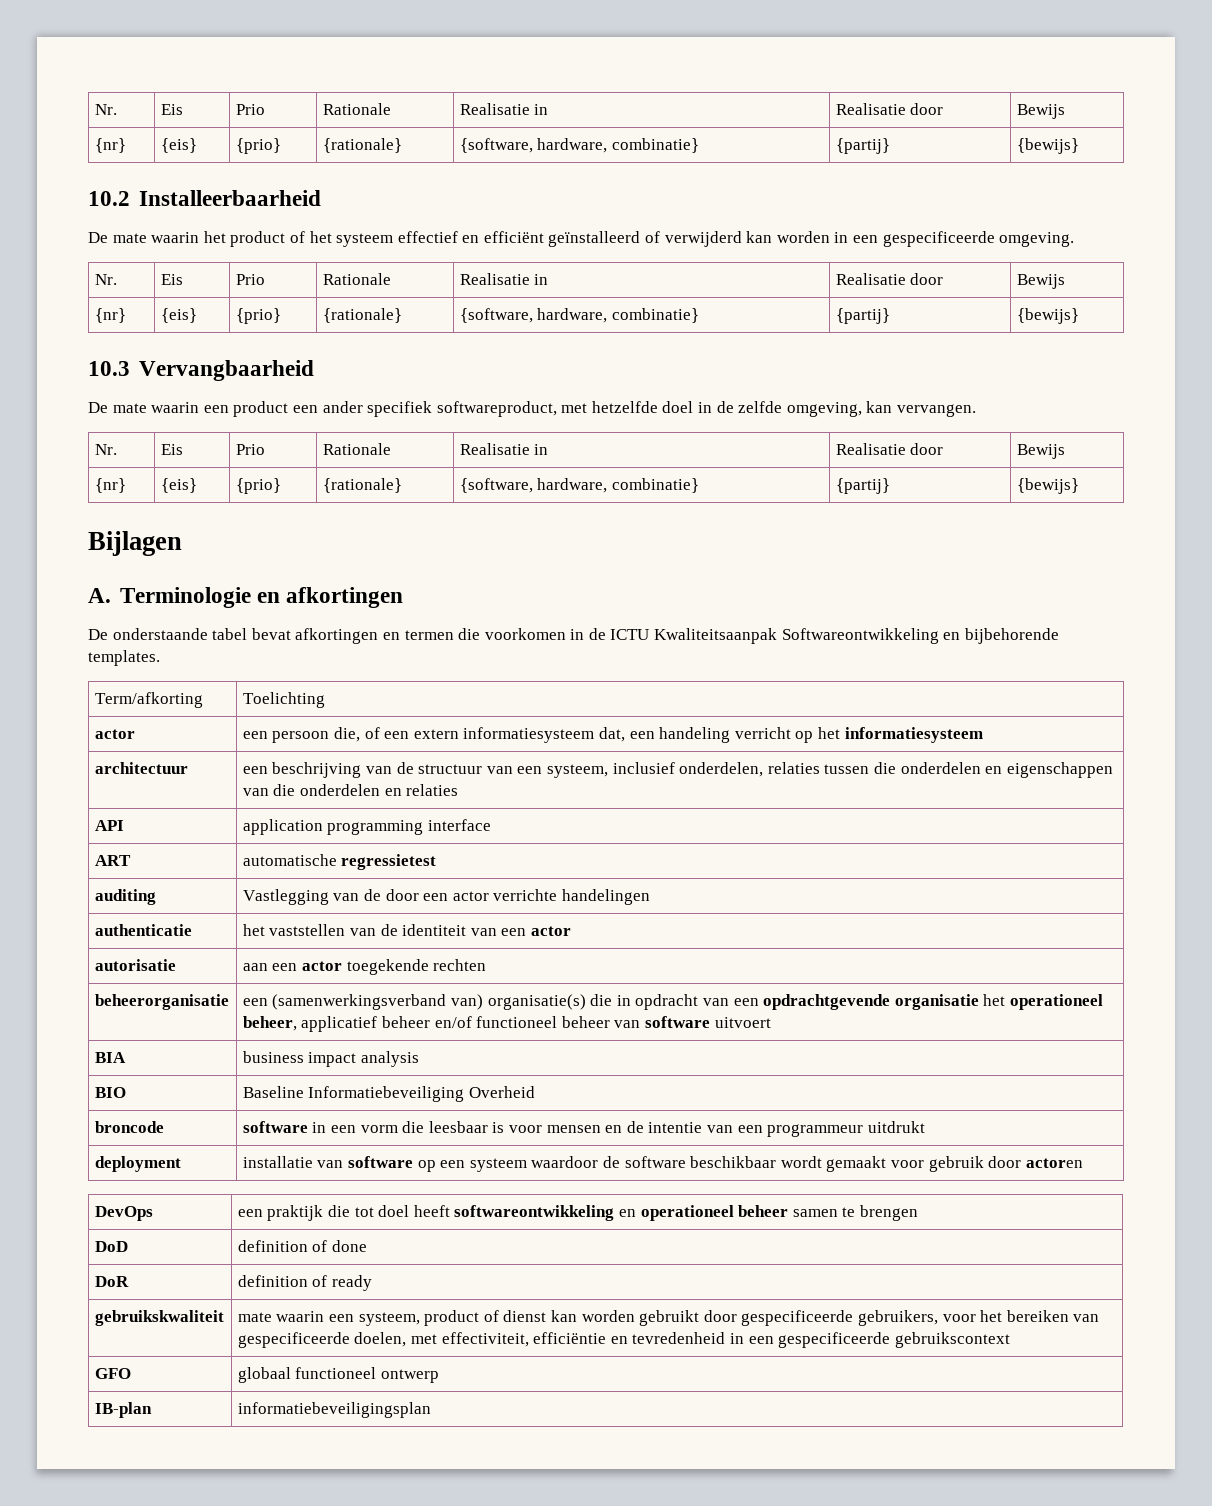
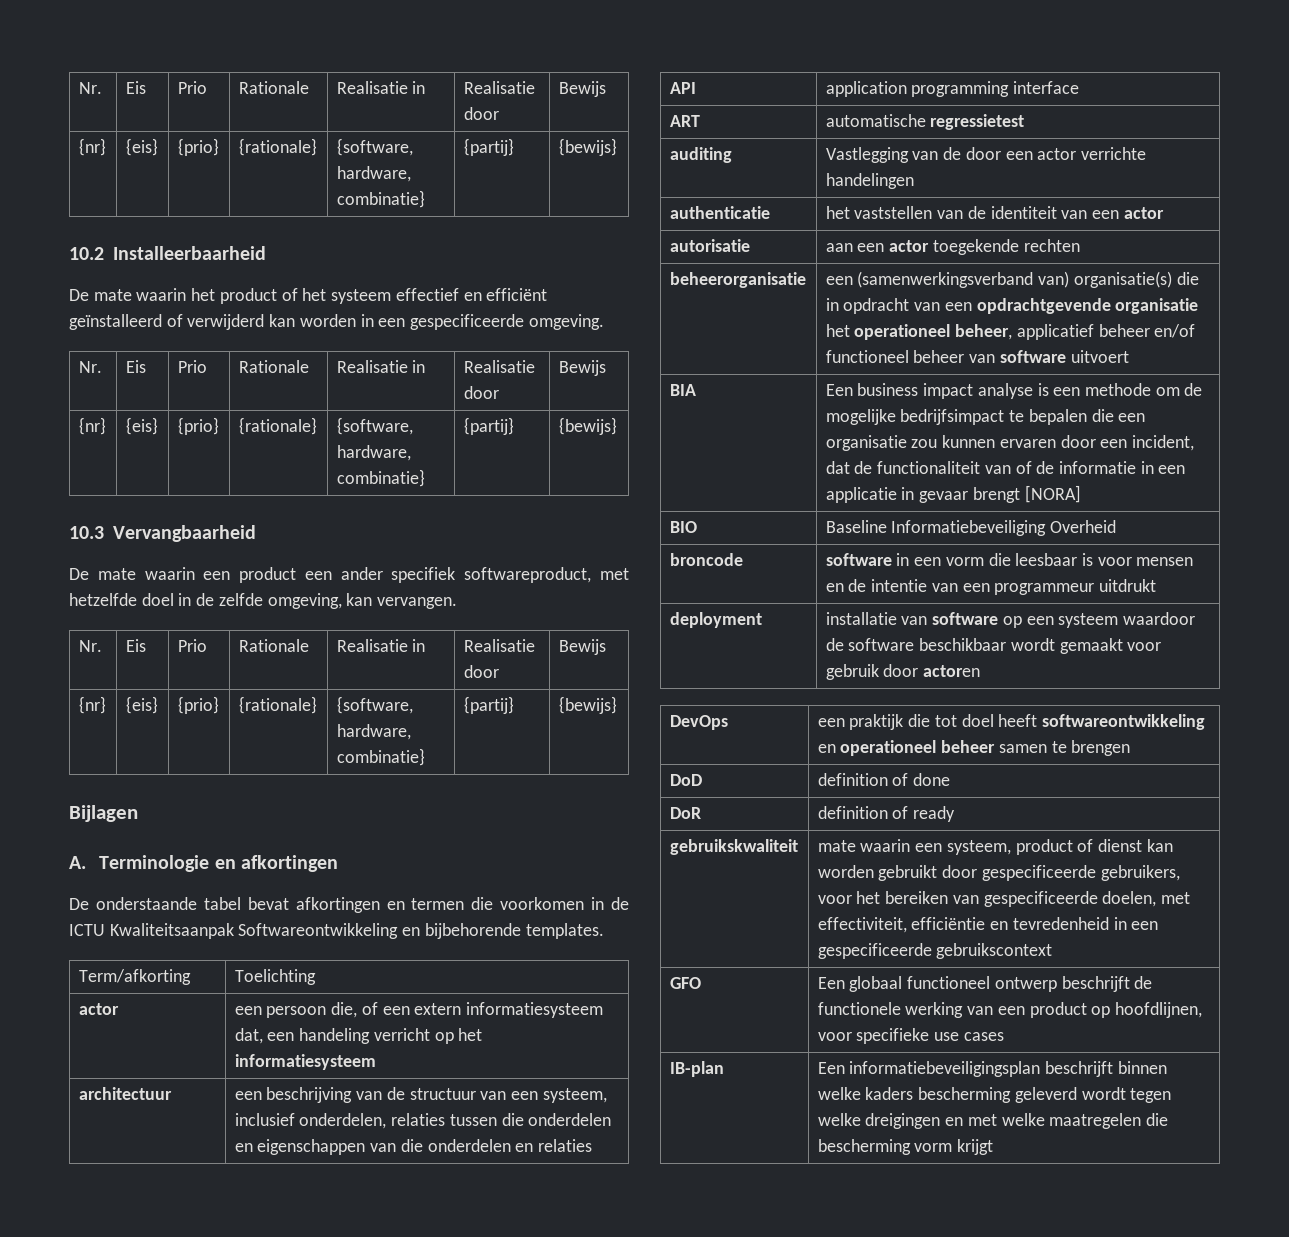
- BIA | business impact analysis
+ BIA | Een business impact analyse is een methode om de mogelijke bedrijfsimpact te bepalen die een organisatie zou kunnen ervaren door een incident, dat de functionaliteit van of de informatie in een applicatie in gevaar brengt [NORA]
- GFO | globaal functioneel ontwerp
- IB-plan | informatiebeveiligingsplan
+ GFO | Een globaal functioneel ontwerp beschrijft de functionele werking van een product op hoofdlijnen, voor specifieke use cases
+ IB-plan | Een informatiebeveiligingsplan beschrijft binnen welke kaders bescherming geleverd wordt tegen welke dreigingen en met welke maatregelen die bescherming vorm krijgt

